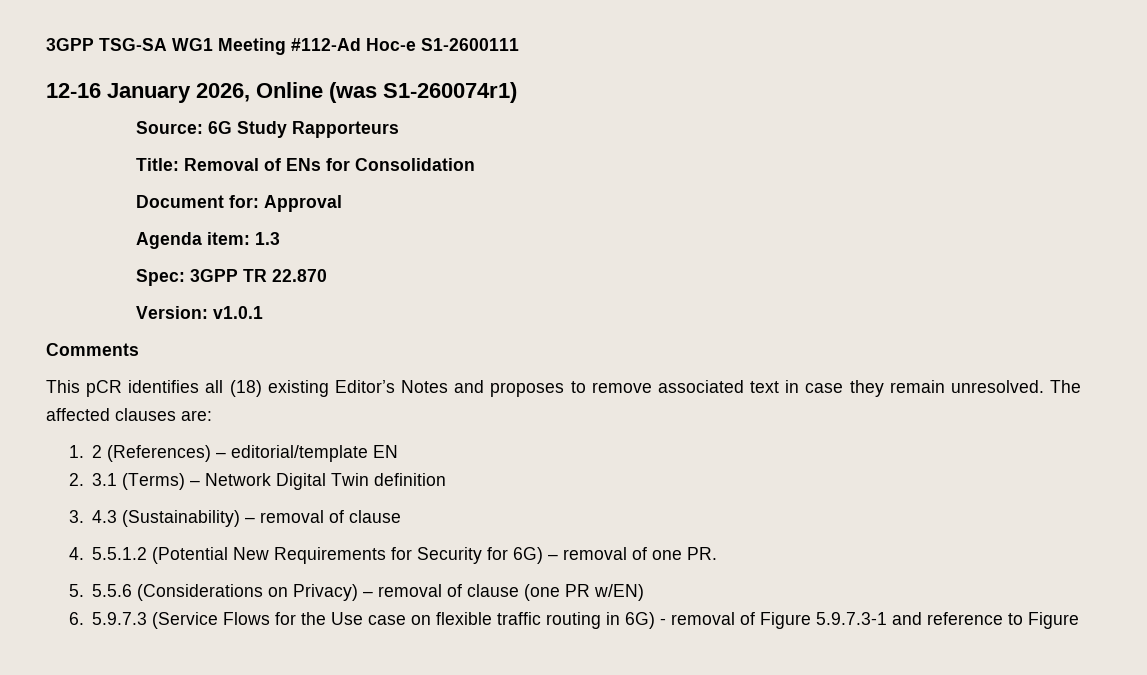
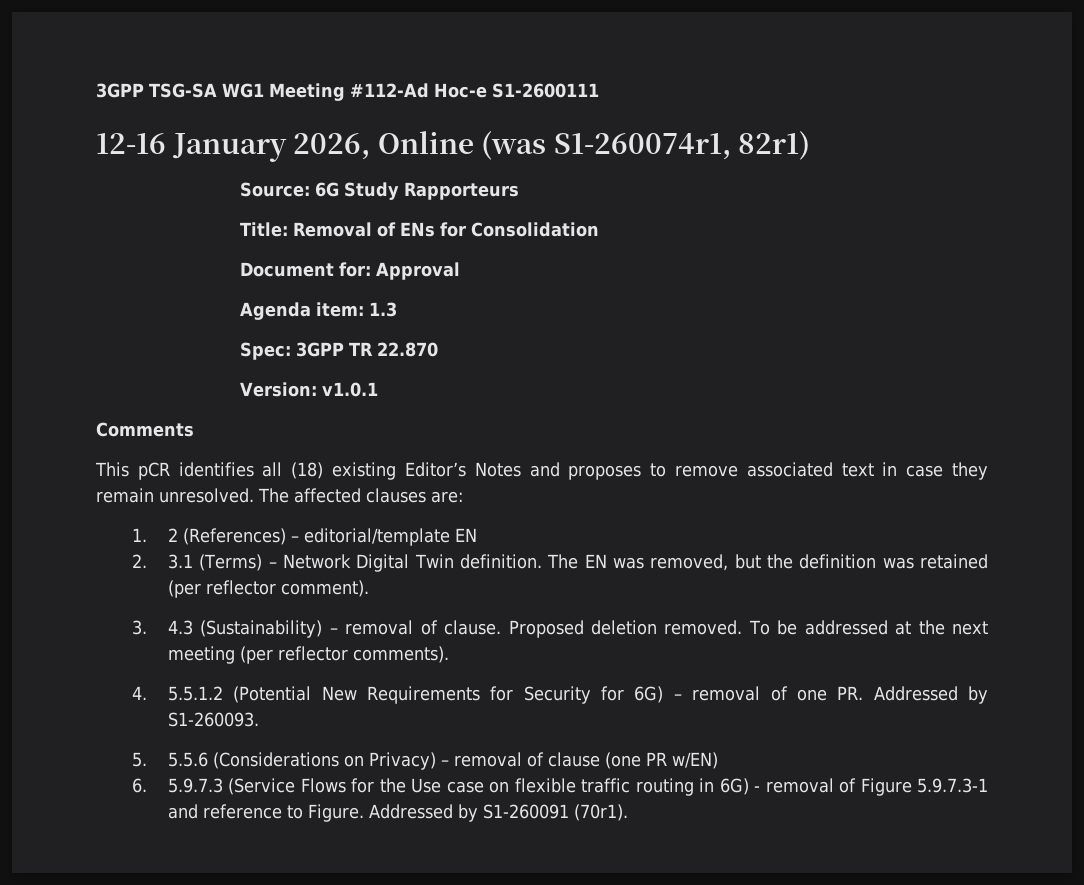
- 12-16 January 2026, Online (was S1-260074r1)
+ 12-16 January 2026, Online (was S1-260074r1, 82r1)
- 2. 3.1 (Terms) – Network Digital Twin definition
+ 2. 3.1 (Terms) – Network Digital Twin definition. The EN was removed, but the definition was retained (per reflector comment).
- 3. 4.3 (Sustainability) – removal of clause
+ 3. 4.3 (Sustainability) – removal of clause. Proposed deletion removed. To be addressed at the next meeting (per reflector comments).
- 4. 5.5.1.2 (Potential New Requirements for Security for 6G) – removal of one PR.
+ 4. 5.5.1.2 (Potential New Requirements for Security for 6G) – removal of one PR. Addressed by S1-260093.
- 6. 5.9.7.3 (Service Flows for the Use case on flexible traffic routing in 6G) - removal of Figure 5.9.7.3-1 and reference to Figure
+ 6. 5.9.7.3 (Service Flows for the Use case on flexible traffic routing in 6G) - removal of Figure 5.9.7.3-1 and reference to Figure. Addressed by S1-260091 (70r1).

